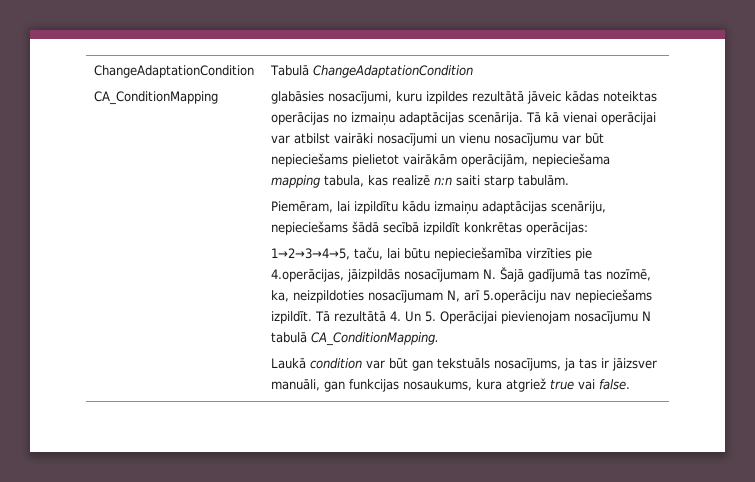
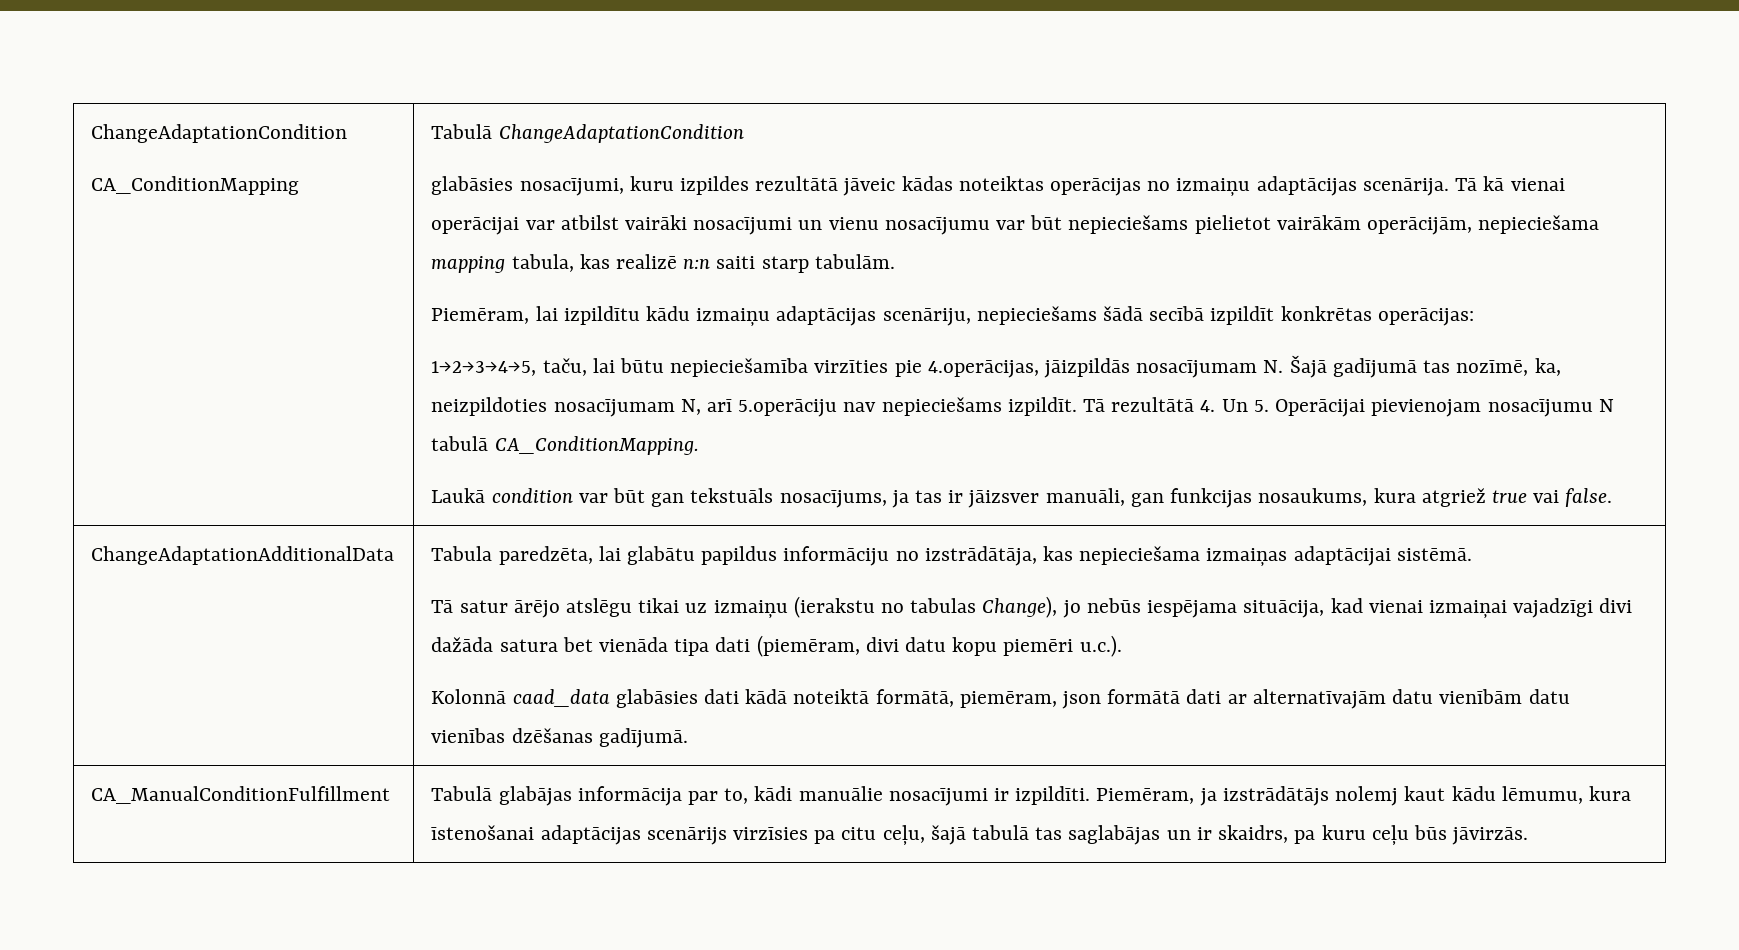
+ ChangeAdaptationAdditionalData | Tabula paredzēta, lai glabātu papildus informāciju no izstrādātāja, kas nepieciešama izmaiņas adaptācijai sistēmā.
+ Tā satur ārējo atslēgu tikai uz izmaiņu (ierakstu no tabulas Change), jo nebūs iespējama situācija, kad vienai izmaiņai vajadzīgi divi dažāda satura bet vienāda tipa dati (piemēram, divi datu kopu piemēri u.c.).
+ Kolonnā caad_data glabāsies dati kādā noteiktā formātā, piemēram, json formātā dati ar alternatīvajām datu vienībām datu vienības dzēšanas gadījumā.
+ CA_ManualConditionFulfillment | Tabulā glabājas informācija par to, kādi manuālie nosacījumi ir izpildīti. Piemēram, ja izstrādātājs nolemj kaut kādu lēmumu, kura īstenošanai adaptācijas scenārijs virzīsies pa citu ceļu, šajā tabulā tas saglabājas un ir skaidrs, pa kuru ceļu būs jāvirzās.

